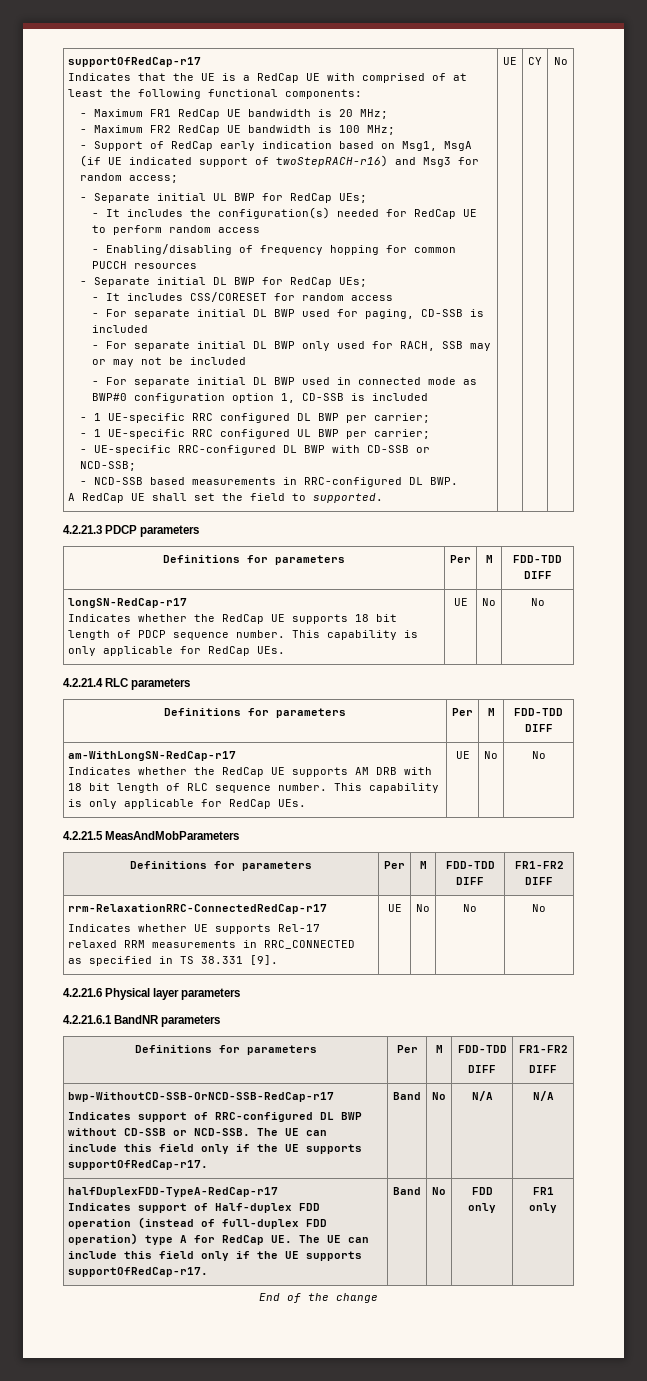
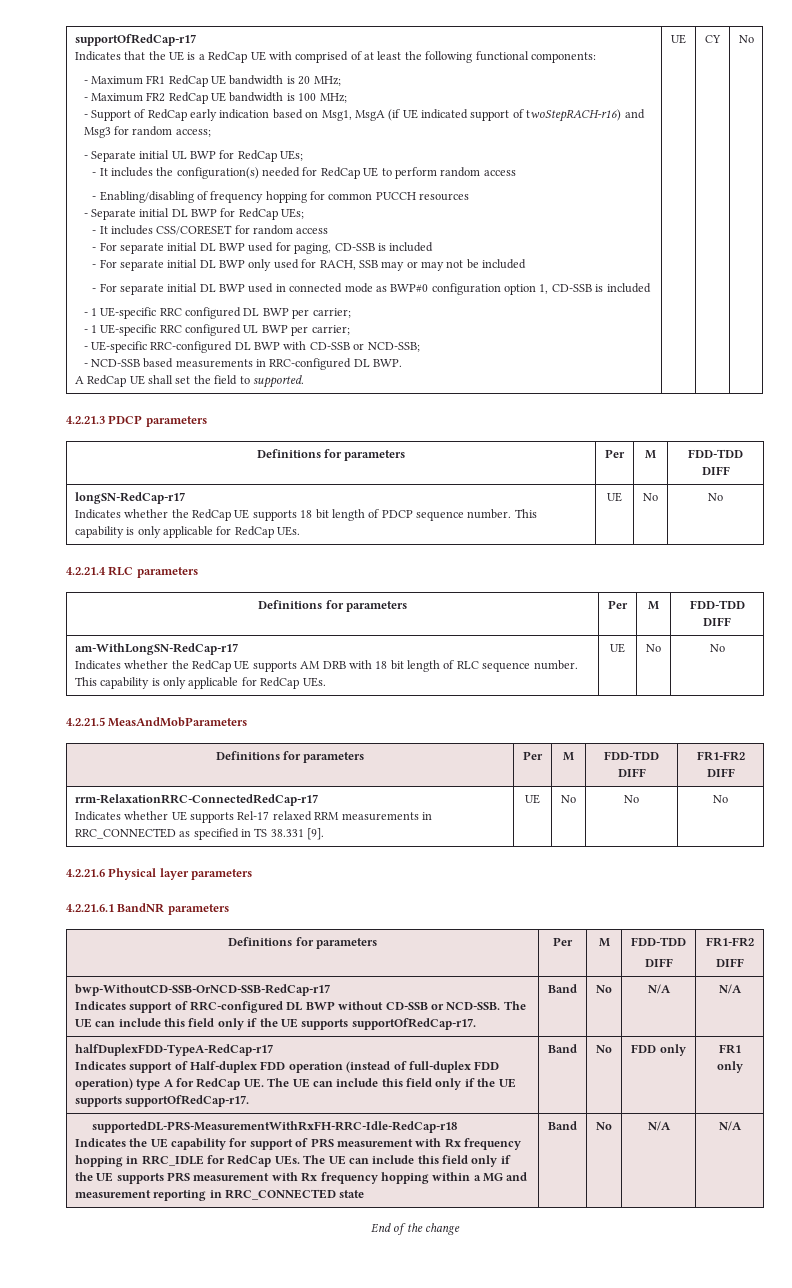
+ supportedDL-PRS-MeasurementWithRxFH-RRC-Idle-RedCap-r18
+ Indicates the UE capability for support of PRS measurement with Rx frequency hopping in RRC_IDLE for RedCap UEs. The UE can include this field only if the UE supports PRS measurement with Rx frequency hopping within a MG and measurement reporting in RRC_CONNECTED state | Band | No | N/A | N/A

